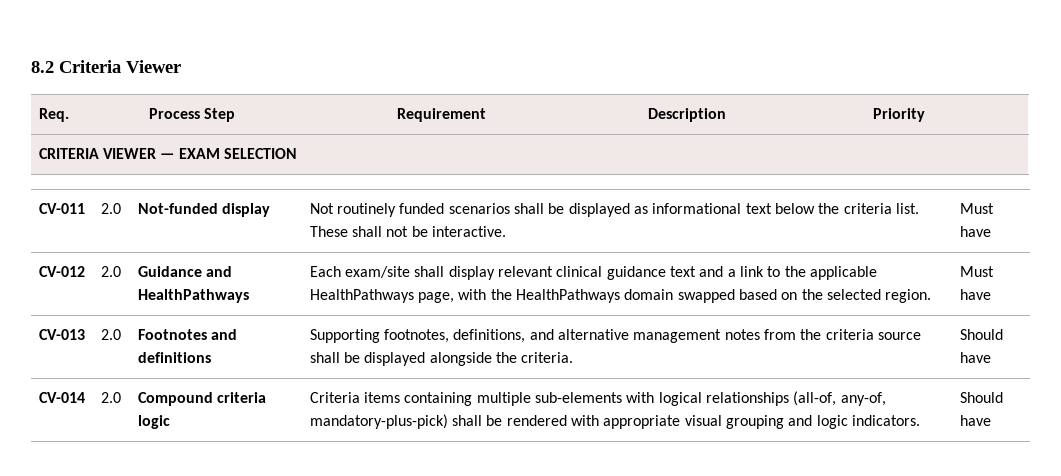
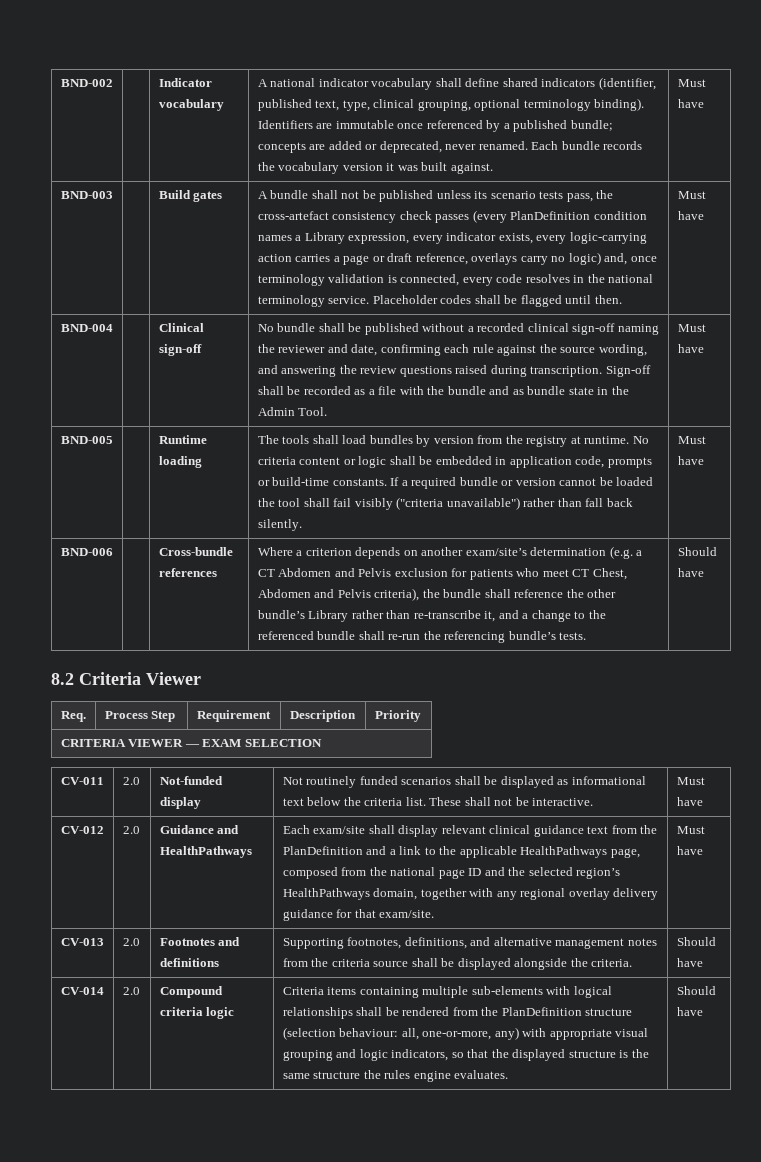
+ BND-002 | | Indicator vocabulary | A national indicator vocabulary shall define shared indicators (identifier, published text, type, clinical grouping, optional terminology binding). Identifiers are immutable once referenced by a published bundle; concepts are added or deprecated, never renamed. Each bundle records the vocabulary version it was built against. | Must have
+ BND-003 | | Build gates | A bundle shall not be published unless its scenario tests pass, the cross-artefact consistency check passes (every PlanDefinition condition names a Library expression, every indicator exists, every logic-carrying action carries a page or draft reference, overlays carry no logic) and, once terminology validation is connected, every code resolves in the national terminology service. Placeholder codes shall be flagged until then. | Must have
+ BND-004 | | Clinical sign-off | No bundle shall be published without a recorded clinical sign-off naming the reviewer and date, confirming each rule against the source wording, and answering the review questions raised during transcription. Sign-off shall be recorded as a file with the bundle and as bundle state in the Admin Tool. | Must have
+ BND-005 | | Runtime loading | The tools shall load bundles by version from the registry at runtime. No criteria content or logic shall be embedded in application code, prompts or build-time constants. If a required bundle or version cannot be loaded the tool shall fail visibly ("criteria unavailable") rather than fall back silently. | Must have
+ BND-006 | | Cross-bundle references | Where a criterion depends on another exam/site’s determination (e.g. a CT Abdomen and Pelvis exclusion for patients who meet CT Chest, Abdomen and Pelvis criteria), the bundle shall reference the other bundle’s Library rather than re-transcribe it, and a change to the referenced bundle shall re-run the referencing bundle’s tests. | Should have
- Each exam/site shall display relevant clinical guidance text and a link to the applicable HealthPathways page, with the HealthPathways domain swapped based on the selected region.
+ Each exam/site shall display relevant clinical guidance text from the PlanDefinition and a link to the applicable HealthPathways page, composed from the national page ID and the selected region’s HealthPathways domain, together with any regional overlay delivery guidance for that exam/site.
- Criteria items containing multiple sub-elements with logical relationships (all-of, any-of, mandatory-plus-pick) shall be rendered with appropriate visual grouping and logic indicators.
+ Criteria items containing multiple sub-elements with logical relationships shall be rendered from the PlanDefinition structure (selection behaviour: all, one-or-more, any) with appropriate visual grouping and logic indicators, so that the displayed structure is the same structure the rules engine evaluates.

